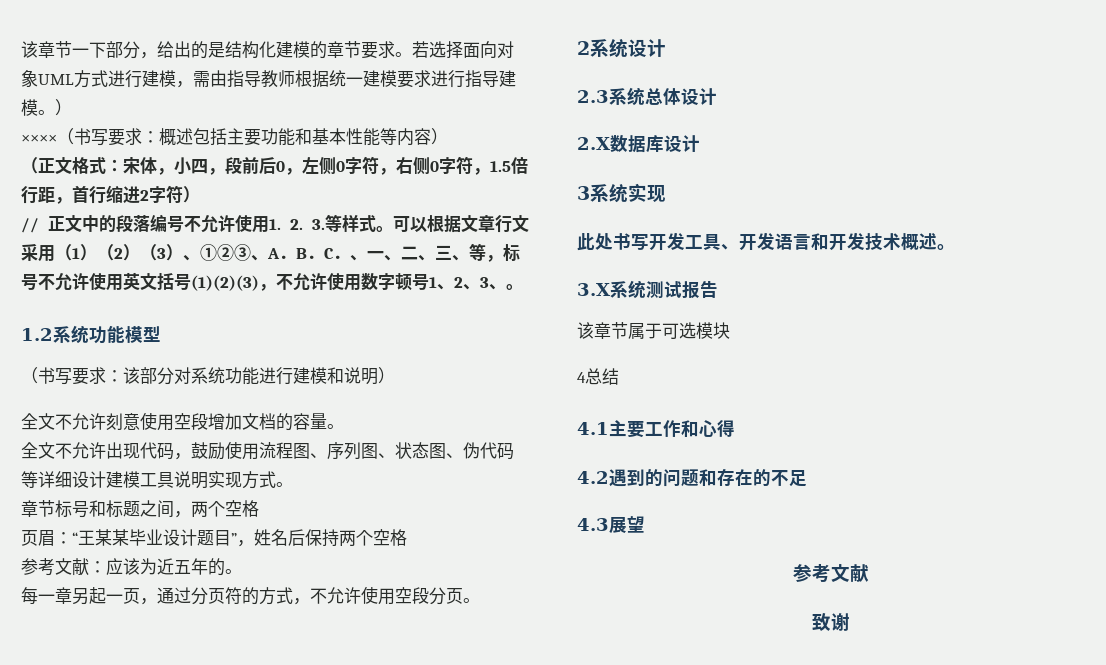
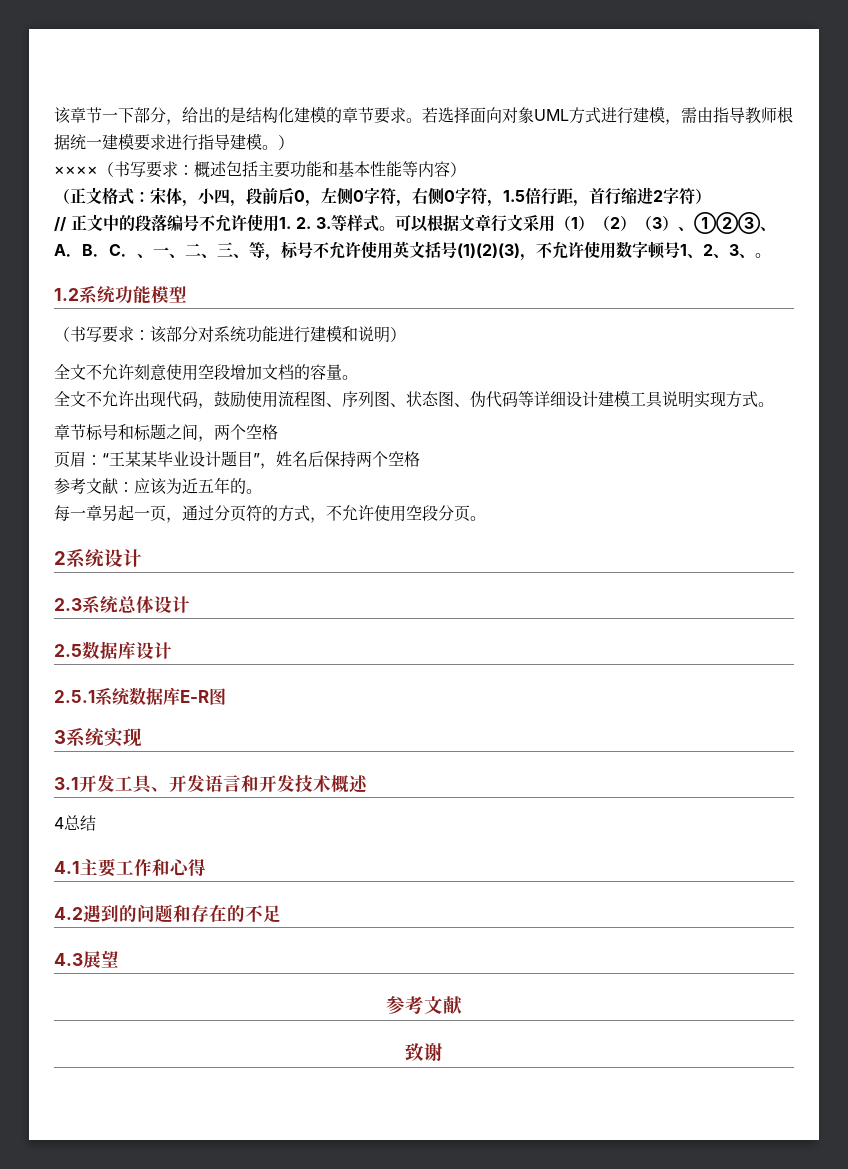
- 2.X数据库设计
+ 2.5数据库设计
+ 2.5.1系统数据库E-R图
- 此处书写开发工具、开发语言和开发技术概述。
- 3.X系统测试报告
- 该章节属于可选模块
+ 3.1开发工具、开发语言和开发技术概述

